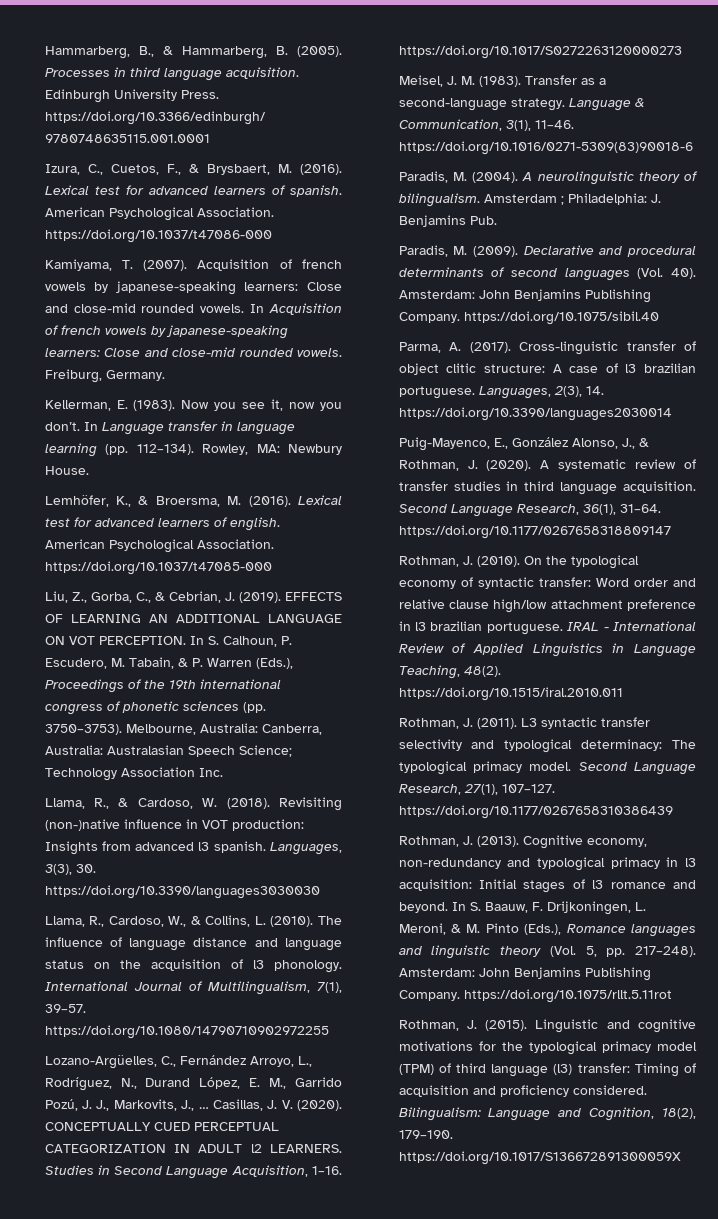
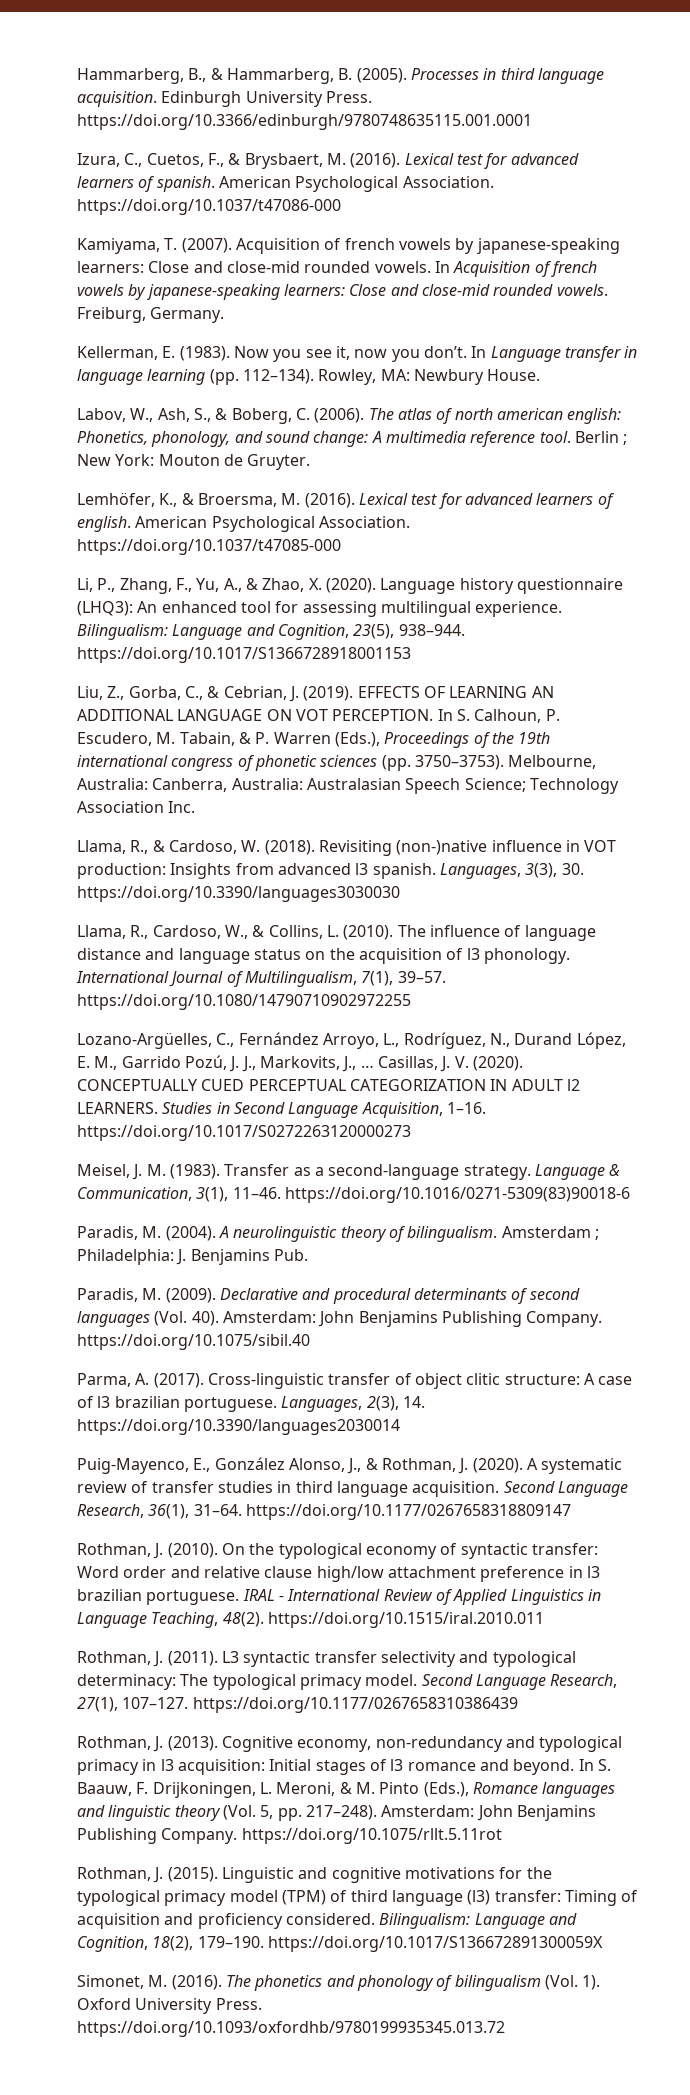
+ Labov, W., Ash, S., & Boberg, C. (2006). The atlas of north american english: Phonetics, phonology, and sound change: A multimedia reference tool. Berlin ; New York: Mouton de Gruyter.
+ Li, P., Zhang, F., Yu, A., & Zhao, X. (2020). Language history questionnaire (LHQ3): An enhanced tool for assessing multilingual experience. Bilingualism: Language and Cognition, 23(5), 938–944. https://doi.org/10.1017/S1366728918001153
+ Simonet, M. (2016). The phonetics and phonology of bilingualism (Vol. 1). Oxford University Press. https://doi.org/10.1093/oxfordhb/9780199935345.013.72

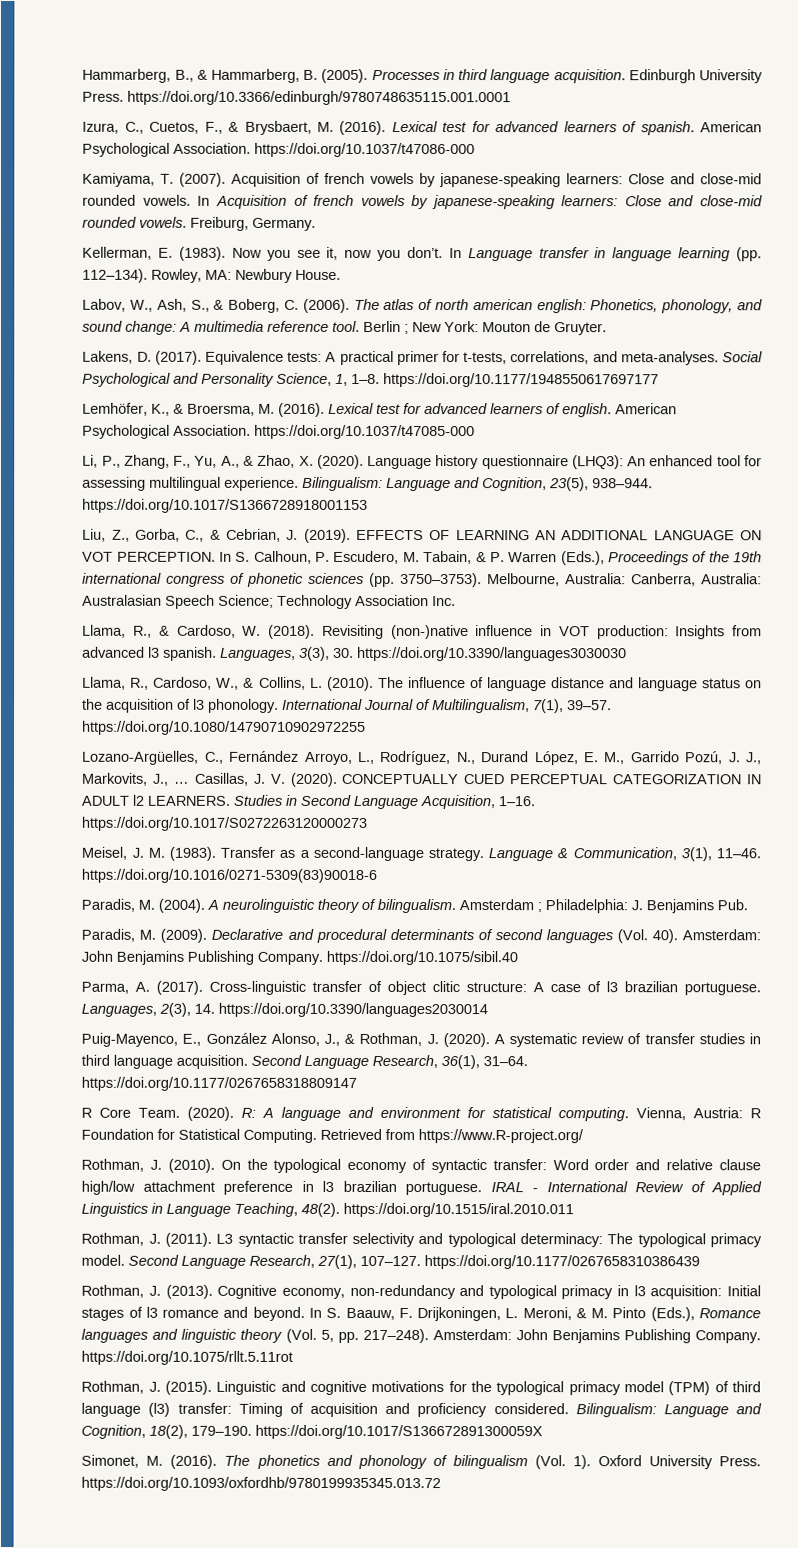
+ Lakens, D. (2017). Equivalence tests: A practical primer for t-tests, correlations, and meta-analyses. Social Psychological and Personality Science, 1, 1–8. https://doi.org/10.1177/1948550617697177
+ R Core Team. (2020). R: A language and environment for statistical computing. Vienna, Austria: R Foundation for Statistical Computing. Retrieved from https://www.R-project.org/

